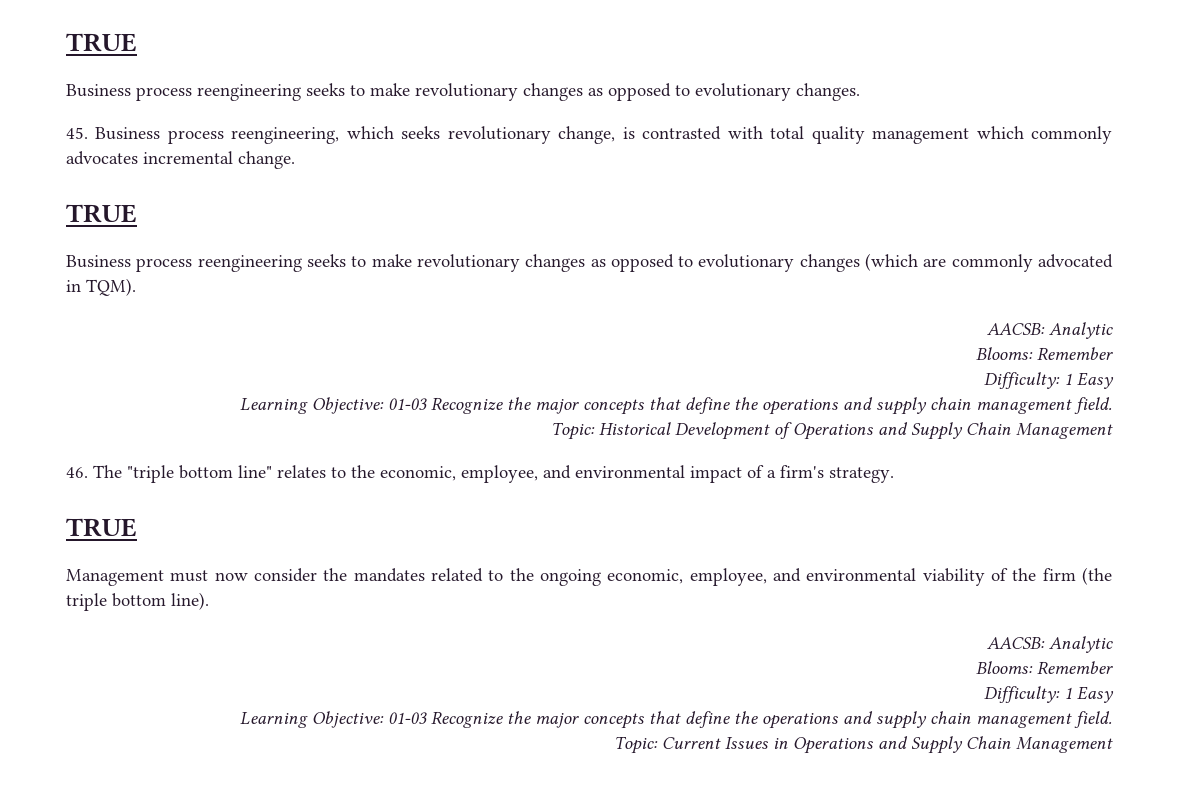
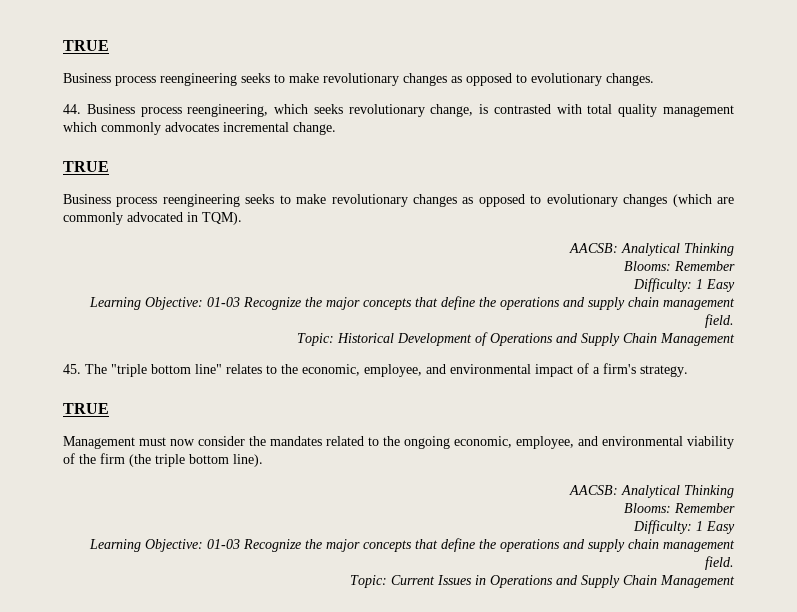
- 45. Business process reengineering, which seeks revolutionary change, is contrasted with total quality management which commonly advocates incremental change.
+ 44. Business process reengineering, which seeks revolutionary change, is contrasted with total quality management which commonly advocates incremental change.
  Business process reengineering seeks to make revolutionary changes as opposed to evolutionary changes (which are commonly advocated in TQM).
- AACSB: Analytic
+ AACSB: Analytical Thinking
- 46. The "triple bottom line" relates to the economic, employee, and environmental impact of a firm's strategy.
+ 45. The "triple bottom line" relates to the economic, employee, and environmental impact of a firm's strategy.
  Management must now consider the mandates related to the ongoing economic, employee, and environmental viability of the firm (the triple bottom line).
- AACSB: Analytic
+ AACSB: Analytical Thinking

